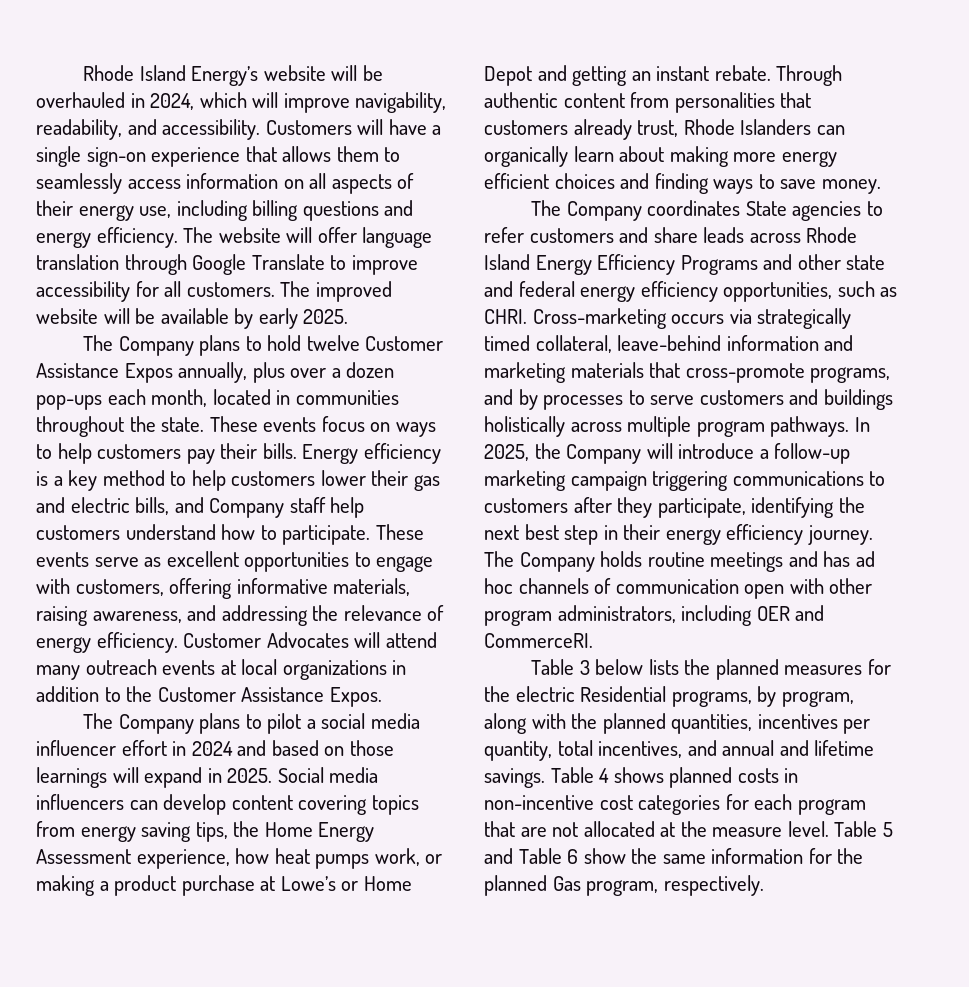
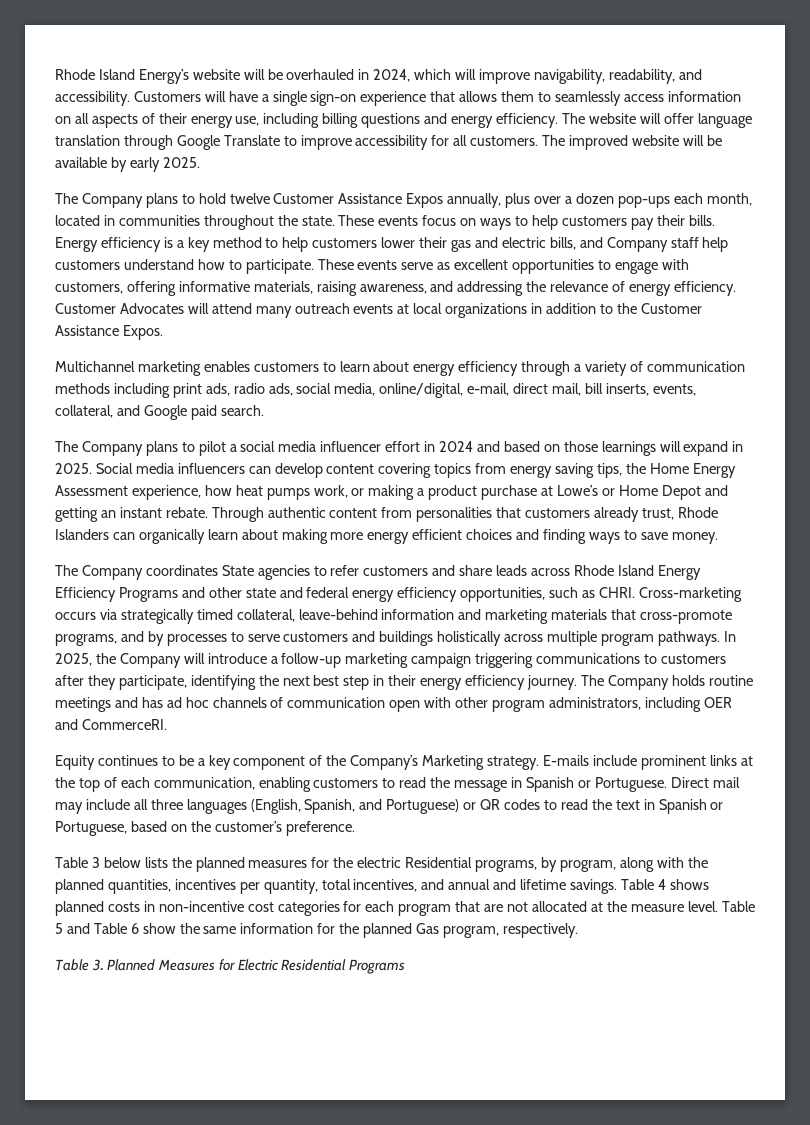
+ Multichannel marketing enables customers to learn about energy efficiency through a variety of communication methods including print ads, radio ads, social media, online/digital, e-mail, direct mail, bill inserts, events, collateral, and Google paid search.
+ Equity continues to be a key component of the Company’s Marketing strategy. E-mails include prominent links at the top of each communication, enabling customers to read the message in Spanish or Portuguese. Direct mail may include all three languages (English, Spanish, and Portuguese) or QR codes to read the text in Spanish or Portuguese, based on the customer’s preference.
+ Table 3. Planned Measures for Electric Residential Programs

